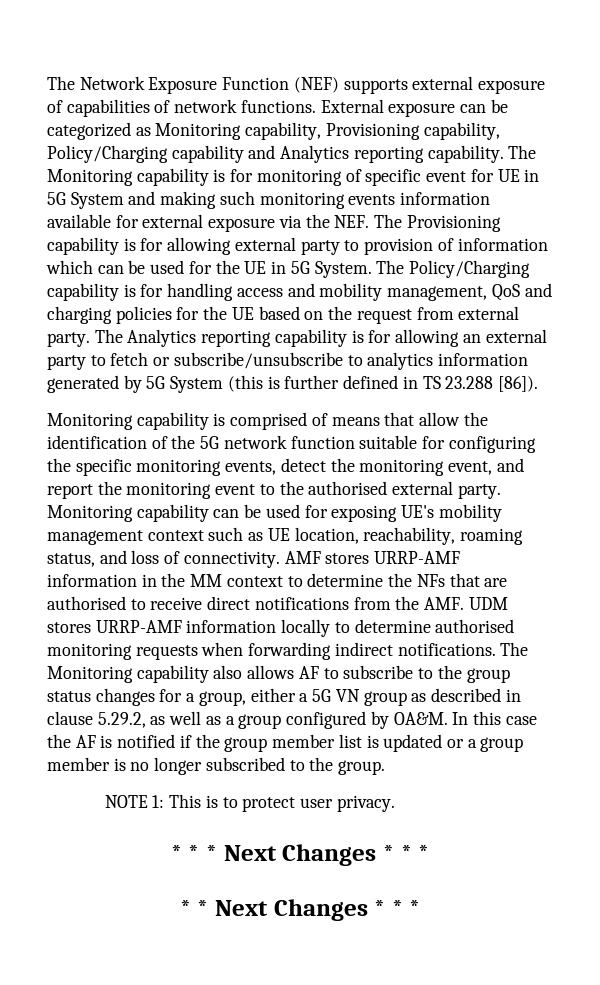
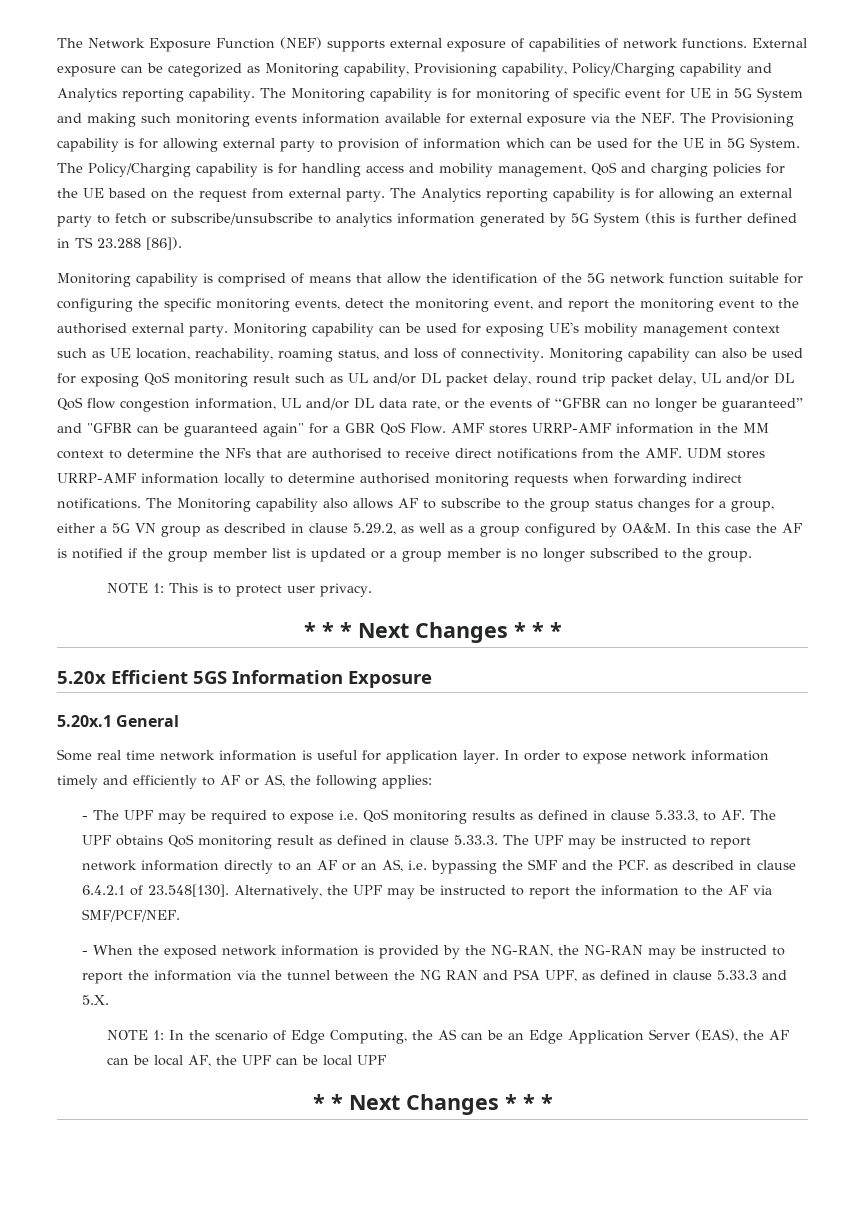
+ Monitoring capability can also be used for exposing QoS monitoring result such as UL and/or DL packet delay, round trip packet delay, UL and/or DL QoS flow congestion information, UL and/or DL data rate, or the events of “GFBR can no longer be guaranteed” and "GFBR can be guaranteed again" for a GBR QoS Flow.
+ 5.20x Efficient 5GS Information Exposure
+ 5.20x.1 General
+ Some real time network information is useful for application layer. In order to expose network information timely and efficiently to AF or AS, the following applies:
+ - The UPF may be required to expose i.e. QoS monitoring results as defined in clause 5.33.3, to AF. The UPF obtains QoS monitoring result as defined in clause 5.33.3. The UPF may be instructed to report network information directly to an AF or an AS, i.e. bypassing the SMF and the PCF. as described in clause 6.4.2.1 of 23.548[130]. Alternatively, the UPF may be instructed to report the information to the AF via SMF/PCF/NEF.
+ - When the exposed network information is provided by the NG-RAN, the NG-RAN may be instructed to report the information via the tunnel between the NG RAN and PSA UPF, as defined in clause 5.33.3 and 5.X.
+ NOTE 1: In the scenario of Edge Computing, the AS can be an Edge Application Server (EAS), the AF can be local AF, the UPF can be local UPF

